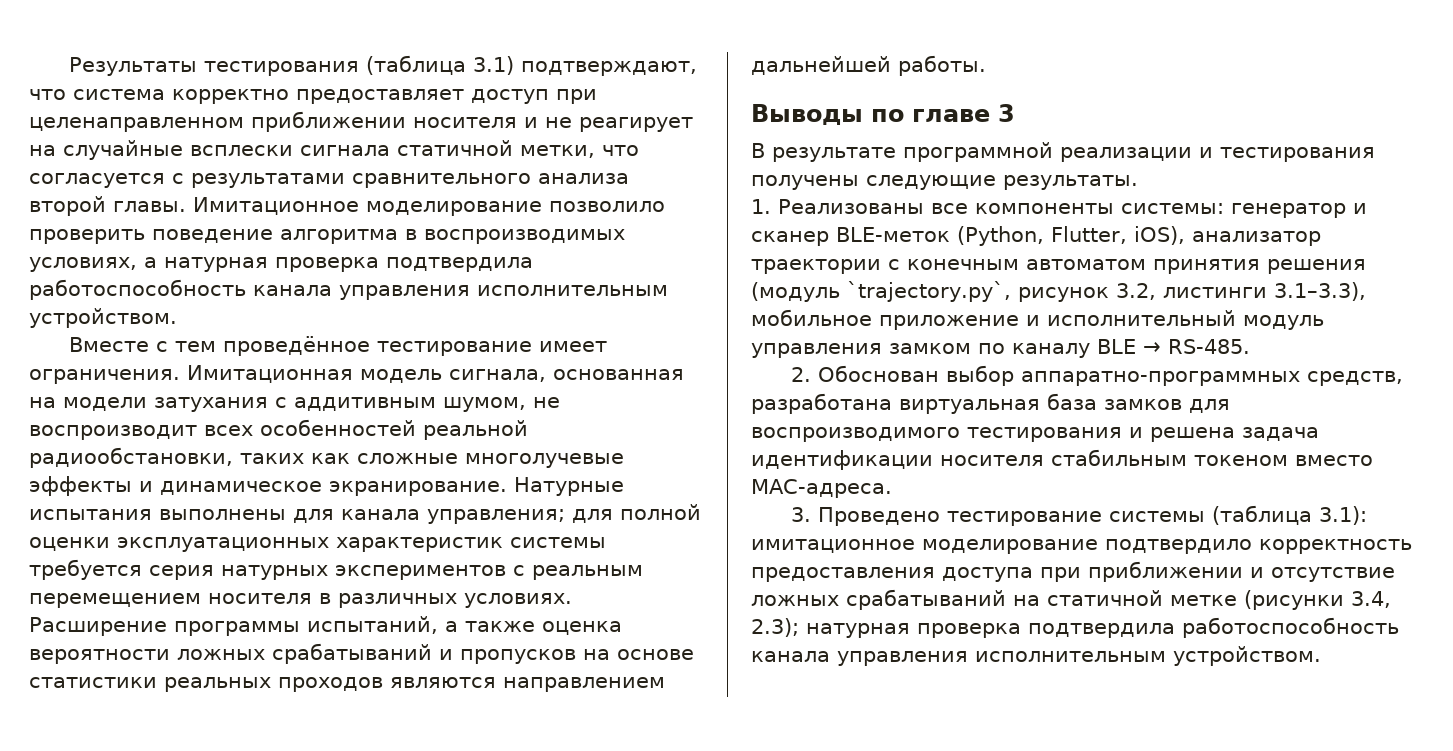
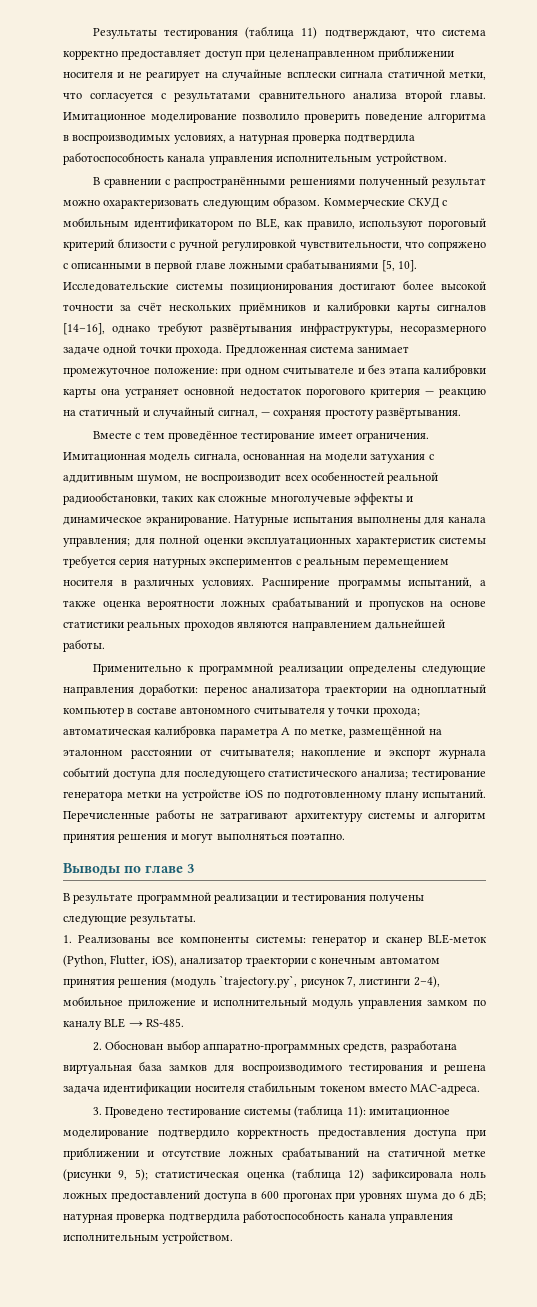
- Результаты тестирования (таблица 3.1) подтверждают, что система корректно предоставляет доступ при целенаправленном приближении носителя и не реагирует на случайные всплески сигнала статичной метки, что согласуется с результатами сравнительного анализа второй главы.
+ Результаты тестирования (таблица 11) подтверждают, что система корректно предоставляет доступ при целенаправленном приближении носителя и не реагирует на случайные всплески сигнала статичной метки, что согласуется с результатами сравнительного анализа второй главы.
+ В сравнении с распространёнными решениями полученный результат можно охарактеризовать следующим образом. Коммерческие СКУД с мобильным идентификатором по BLE, как правило, используют пороговый критерий близости с ручной регулировкой чувствительности, что сопряжено с описанными в первой главе ложными срабатываниями [5, 10]. Исследовательские системы позиционирования достигают более высокой точности за счёт нескольких приёмников и калибровки карты сигналов [14–16], однако требуют развёртывания инфраструктуры, несоразмерного задаче одной точки прохода. Предложенная система занимает промежуточное положение: при одном считывателе и без этапа калибровки карты она устраняет основной недостаток порогового критерия — реакцию на статичный и случайный сигнал, — сохраняя простоту развёртывания.
+ Применительно к программной реализации определены следующие направления доработки: перенос анализатора траектории на одноплатный компьютер в составе автономного считывателя у точки прохода; автоматическая калибровка параметра A по метке, размещённой на эталонном расстоянии от считывателя; накопление и экспорт журнала событий доступа для последующего статистического анализа; тестирование генератора метки на устройстве iOS по подготовленному плану испытаний. Перечисленные работы не затрагивают архитектуру системы и алгоритм принятия решения и могут выполняться поэтапно.
- 1. Реализованы все компоненты системы: генератор и сканер BLE-меток (Python, Flutter, iOS), анализатор траектории с конечным автоматом принятия решения (модуль `trajectory.py`, рисунок 3.2, листинги 3.1–3.3), мобильное приложение и исполнительный модуль управления замком по каналу BLE → RS-485.
+ 1. Реализованы все компоненты системы: генератор и сканер BLE-меток (Python, Flutter, iOS), анализатор траектории с конечным автоматом принятия решения (модуль `trajectory.py`, рисунок 7, листинги 2–4), мобильное приложение и исполнительный модуль управления замком по каналу BLE → RS-485.
- 3. Проведено тестирование системы (таблица 3.1): имитационное моделирование подтвердило корректность предоставления доступа при приближении и отсутствие ложных срабатываний на статичной метке (рисунки 3.4, 2.3); натурная проверка подтвердила работоспособность канала управления исполнительным устройством.
+ 3. Проведено тестирование системы (таблица 11): имитационное моделирование подтвердило корректность предоставления доступа при приближении и отсутствие ложных срабатываний на статичной метке (рисунки 9, 5); статистическая оценка (таблица 12) зафиксировала ноль ложных предоставлений доступа в 600 прогонах при уровнях шума до 6 дБ; натурная проверка подтвердила работоспособность канала управления исполнительным устройством.

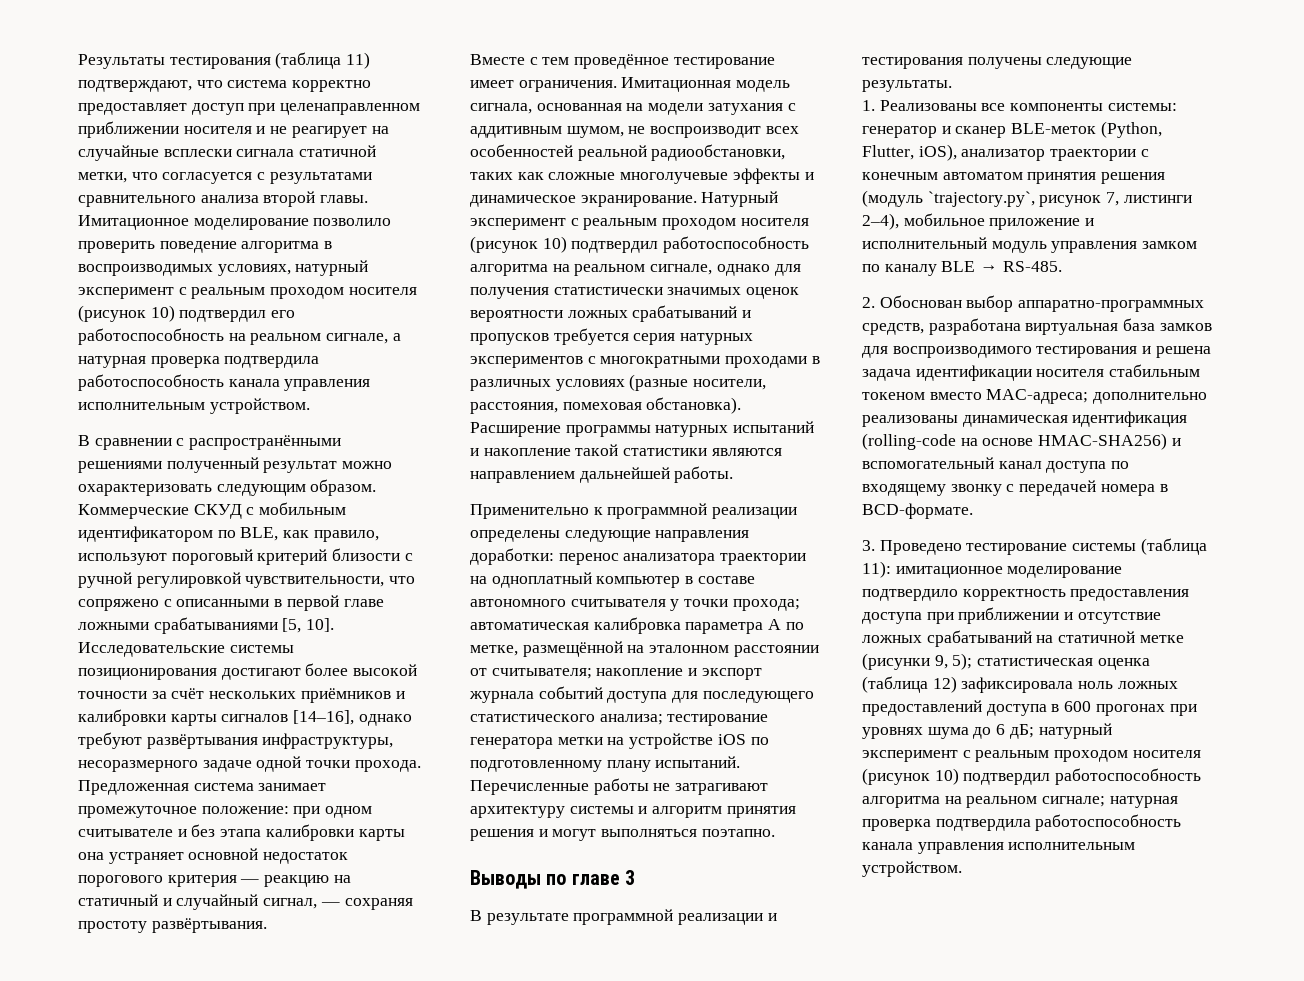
- Имитационное моделирование позволило проверить поведение алгоритма в воспроизводимых условиях, а натурная проверка подтвердила работоспособность канала управления исполнительным устройством.
+ Имитационное моделирование позволило проверить поведение алгоритма в воспроизводимых условиях, натурный эксперимент с реальным проходом носителя (рисунок 10) подтвердил его работоспособность на реальном сигнале, а натурная проверка подтвердила работоспособность канала управления исполнительным устройством.
- Натурные испытания выполнены для канала управления; для полной оценки эксплуатационных характеристик системы требуется серия натурных экспериментов с реальным перемещением носителя в различных условиях. Расширение программы испытаний, а также оценка вероятности ложных срабатываний и пропусков на основе статистики реальных проходов являются направлением дальнейшей работы.
+ Натурный эксперимент с реальным проходом носителя (рисунок 10) подтвердил работоспособность алгоритма на реальном сигнале, однако для получения статистически значимых оценок вероятности ложных срабатываний и пропусков требуется серия натурных экспериментов с многократными проходами в различных условиях (разные носители, расстояния, помеховая обстановка). Расширение программы натурных испытаний и накопление такой статистики являются направлением дальнейшей работы.
- 2. Обоснован выбор аппаратно-программных средств, разработана виртуальная база замков для воспроизводимого тестирования и решена задача идентификации носителя стабильным токеном вместо MAC-адреса.
+ 2. Обоснован выбор аппаратно-программных средств, разработана виртуальная база замков для воспроизводимого тестирования и решена задача идентификации носителя стабильным токеном вместо MAC-адреса; дополнительно реализованы динамическая идентификация (rolling-code на основе HMAC-SHA256) и вспомогательный канал доступа по входящему звонку с передачей номера в BCD-формате.
- 3. Проведено тестирование системы (таблица 11): имитационное моделирование подтвердило корректность предоставления доступа при приближении и отсутствие ложных срабатываний на статичной метке (рисунки 9, 5); статистическая оценка (таблица 12) зафиксировала ноль ложных предоставлений доступа в 600 прогонах при уровнях шума до 6 дБ; натурная проверка подтвердила работоспособность канала управления исполнительным устройством.
+ 3. Проведено тестирование системы (таблица 11): имитационное моделирование подтвердило корректность предоставления доступа при приближении и отсутствие ложных срабатываний на статичной метке (рисунки 9, 5); статистическая оценка (таблица 12) зафиксировала ноль ложных предоставлений доступа в 600 прогонах при уровнях шума до 6 дБ; натурный эксперимент с реальным проходом носителя (рисунок 10) подтвердил работоспособность алгоритма на реальном сигнале; натурная проверка подтвердила работоспособность канала управления исполнительным устройством.

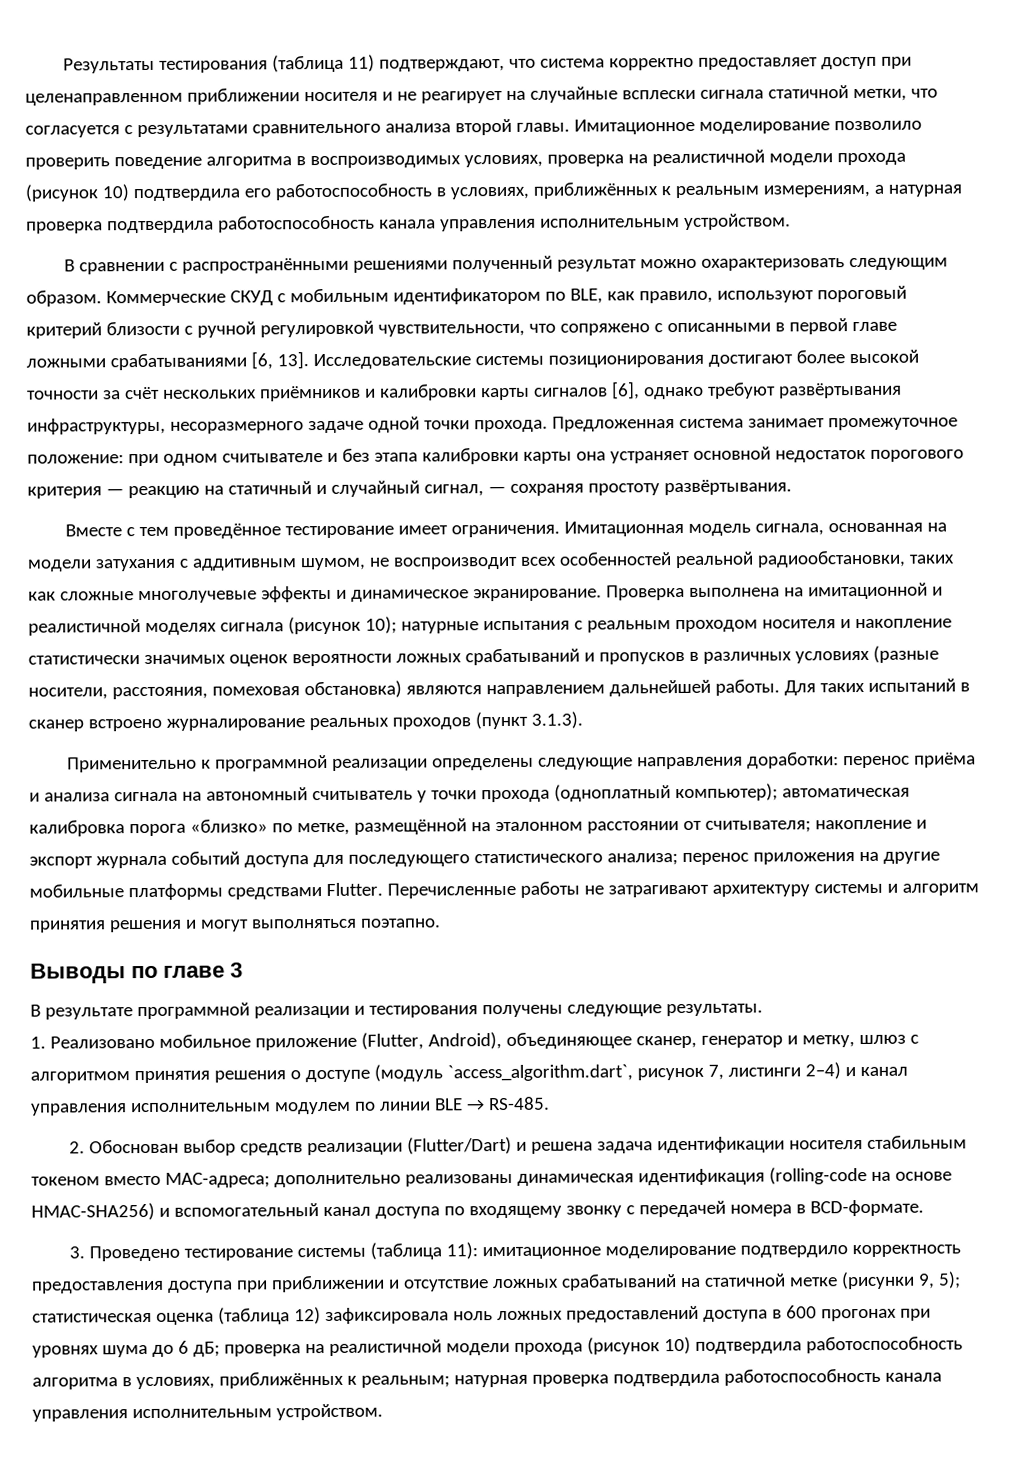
- Имитационное моделирование позволило проверить поведение алгоритма в воспроизводимых условиях, натурный эксперимент с реальным проходом носителя (рисунок 10) подтвердил его работоспособность на реальном сигнале, а натурная проверка подтвердила работоспособность канала управления исполнительным устройством.
+ Имитационное моделирование позволило проверить поведение алгоритма в воспроизводимых условиях, проверка на реалистичной модели прохода (рисунок 10) подтвердила его работоспособность в условиях, приближённых к реальным измерениям, а натурная проверка подтвердила работоспособность канала управления исполнительным устройством.
- Коммерческие СКУД с мобильным идентификатором по BLE, как правило, используют пороговый критерий близости с ручной регулировкой чувствительности, что сопряжено с описанными в первой главе ложными срабатываниями [5, 10].
+ Коммерческие СКУД с мобильным идентификатором по BLE, как правило, используют пороговый критерий близости с ручной регулировкой чувствительности, что сопряжено с описанными в первой главе ложными срабатываниями [6, 13].
- Исследовательские системы позиционирования достигают более высокой точности за счёт нескольких приёмников и калибровки карты сигналов [14–16], однако требуют развёртывания инфраструктуры, несоразмерного задаче одной точки прохода.
+ Исследовательские системы позиционирования достигают более высокой точности за счёт нескольких приёмников и калибровки карты сигналов [6], однако требуют развёртывания инфраструктуры, несоразмерного задаче одной точки прохода.
- Натурный эксперимент с реальным проходом носителя (рисунок 10) подтвердил работоспособность алгоритма на реальном сигнале, однако для получения статистически значимых оценок вероятности ложных срабатываний и пропусков требуется серия натурных экспериментов с многократными проходами в различных условиях (разные носители, расстояния, помеховая обстановка). Расширение программы натурных испытаний и накопление такой статистики являются направлением дальнейшей работы.
+ Проверка выполнена на имитационной и реалистичной моделях сигнала (рисунок 10); натурные испытания с реальным проходом носителя и накопление статистически значимых оценок вероятности ложных срабатываний и пропусков в различных условиях (разные носители, расстояния, помеховая обстановка) являются направлением дальнейшей работы. Для таких испытаний в сканер встроено журналирование реальных проходов (пункт 3.1.3).
- Применительно к программной реализации определены следующие направления доработки: перенос анализатора траектории на одноплатный компьютер в составе автономного считывателя у точки прохода; автоматическая калибровка параметра A по метке, размещённой на эталонном расстоянии от считывателя; накопление и экспорт журнала событий доступа для последующего статистического анализа; тестирование генератора метки на устройстве iOS по подготовленному плану испытаний.
+ Применительно к программной реализации определены следующие направления доработки: перенос приёма и анализа сигнала на автономный считыватель у точки прохода (одноплатный компьютер); автоматическая калибровка порога «близко» по метке, размещённой на эталонном расстоянии от считывателя; накопление и экспорт журнала событий доступа для последующего статистического анализа; перенос приложения на другие мобильные платформы средствами Flutter.
- 1. Реализованы все компоненты системы: генератор и сканер BLE-меток (Python, Flutter, iOS), анализатор траектории с конечным автоматом принятия решения (модуль `trajectory.py`, рисунок 7, листинги 2–4), мобильное приложение и исполнительный модуль управления замком по каналу BLE → RS-485.
+ 1. Реализовано мобильное приложение (Flutter, Android), объединяющее сканер, генератор и метку, шлюз с алгоритмом принятия решения о доступе (модуль `access_algorithm.dart`, рисунок 7, листинги 2–4) и канал управления исполнительным модулем по линии BLE → RS-485.
- 2. Обоснован выбор аппаратно-программных средств, разработана виртуальная база замков для воспроизводимого тестирования и решена задача идентификации носителя стабильным токеном вместо MAC-адреса; дополнительно реализованы динамическая идентификация (rolling-code на основе HMAC-SHA256) и вспомогательный канал доступа по входящему звонку с передачей номера в BCD-формате.
+ 2. Обоснован выбор средств реализации (Flutter/Dart) и решена задача идентификации носителя стабильным токеном вместо MAC-адреса; дополнительно реализованы динамическая идентификация (rolling-code на основе HMAC-SHA256) и вспомогательный канал доступа по входящему звонку с передачей номера в BCD-формате.
- 3. Проведено тестирование системы (таблица 11): имитационное моделирование подтвердило корректность предоставления доступа при приближении и отсутствие ложных срабатываний на статичной метке (рисунки 9, 5); статистическая оценка (таблица 12) зафиксировала ноль ложных предоставлений доступа в 600 прогонах при уровнях шума до 6 дБ; натурный эксперимент с реальным проходом носителя (рисунок 10) подтвердил работоспособность алгоритма на реальном сигнале; натурная проверка подтвердила работоспособность канала управления исполнительным устройством.
+ 3. Проведено тестирование системы (таблица 11): имитационное моделирование подтвердило корректность предоставления доступа при приближении и отсутствие ложных срабатываний на статичной метке (рисунки 9, 5); статистическая оценка (таблица 12) зафиксировала ноль ложных предоставлений доступа в 600 прогонах при уровнях шума до 6 дБ; проверка на реалистичной модели прохода (рисунок 10) подтвердила работоспособность алгоритма в условиях, приближённых к реальным; натурная проверка подтвердила работоспособность канала управления исполнительным устройством.

